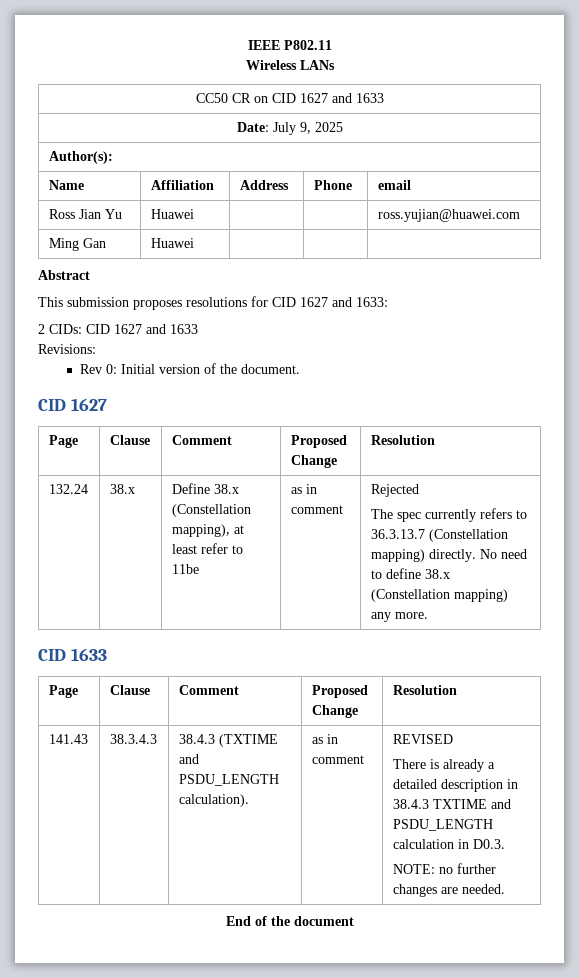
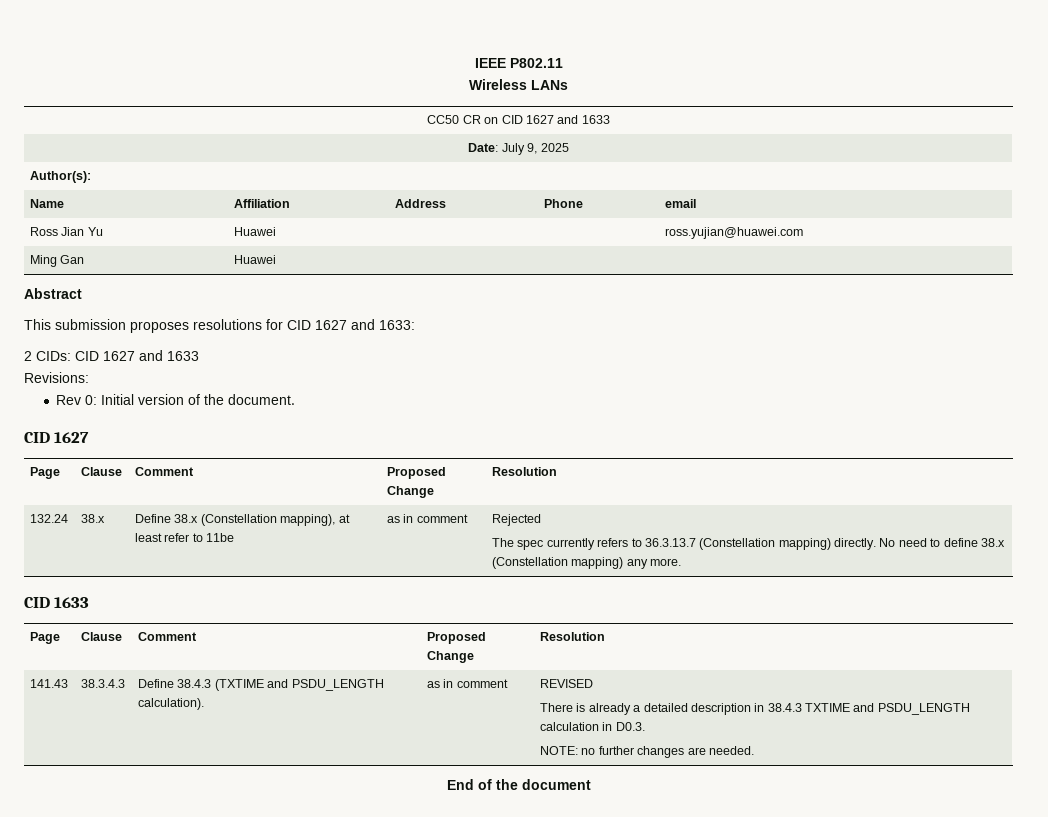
- 141.43 | 38.3.4.3 | 38.4.3 (TXTIME and PSDU_LENGTH calculation). | as in comment | REVISED
+ 141.43 | 38.3.4.3 | Define 38.4.3 (TXTIME and PSDU_LENGTH calculation). | as in comment | REVISED

